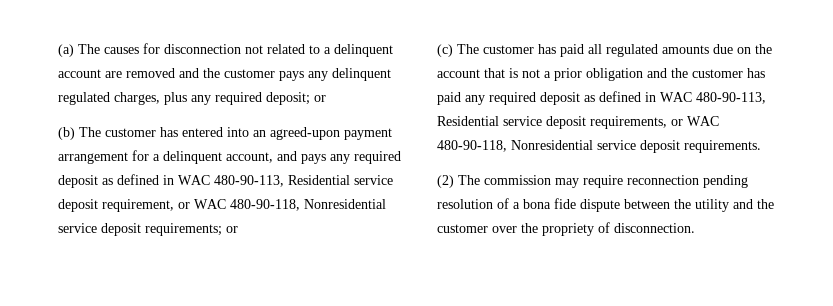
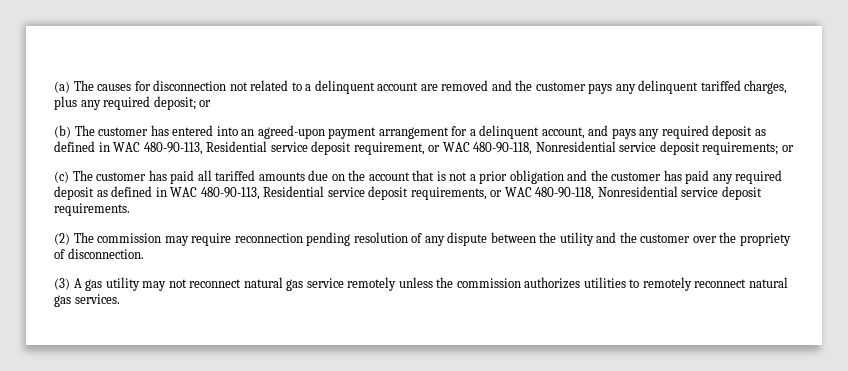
- (a) The causes for disconnection not related to a delinquent account are removed and the customer pays any delinquent regulated charges, plus any required deposit; or
+ (a) The causes for disconnection not related to a delinquent account are removed and the customer pays any delinquent tariffed charges, plus any required deposit; or
- (c) The customer has paid all regulated amounts due on the account that is not a prior obligation and the customer has paid any required deposit as defined in WAC 480-90-113, Residential service deposit requirements, or WAC 480-90-118, Nonresidential service deposit requirements.
+ (c) The customer has paid all tariffed amounts due on the account that is not a prior obligation and the customer has paid any required deposit as defined in WAC 480-90-113, Residential service deposit requirements, or WAC 480-90-118, Nonresidential service deposit requirements.
- (2) The commission may require reconnection pending resolution of a bona fide dispute between the utility and the customer over the propriety of disconnection.
+ (2) The commission may require reconnection pending resolution of any dispute between the utility and the customer over the propriety of disconnection.
+ (3) A gas utility may not reconnect natural gas service remotely unless the commission authorizes utilities to remotely reconnect natural gas services.

